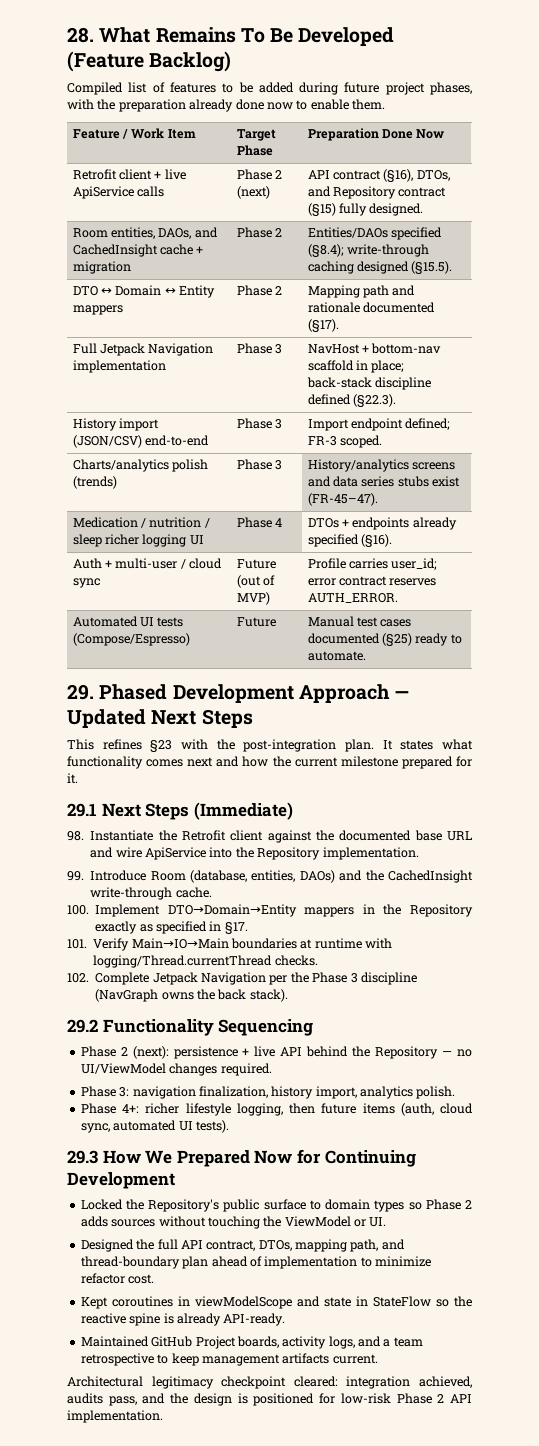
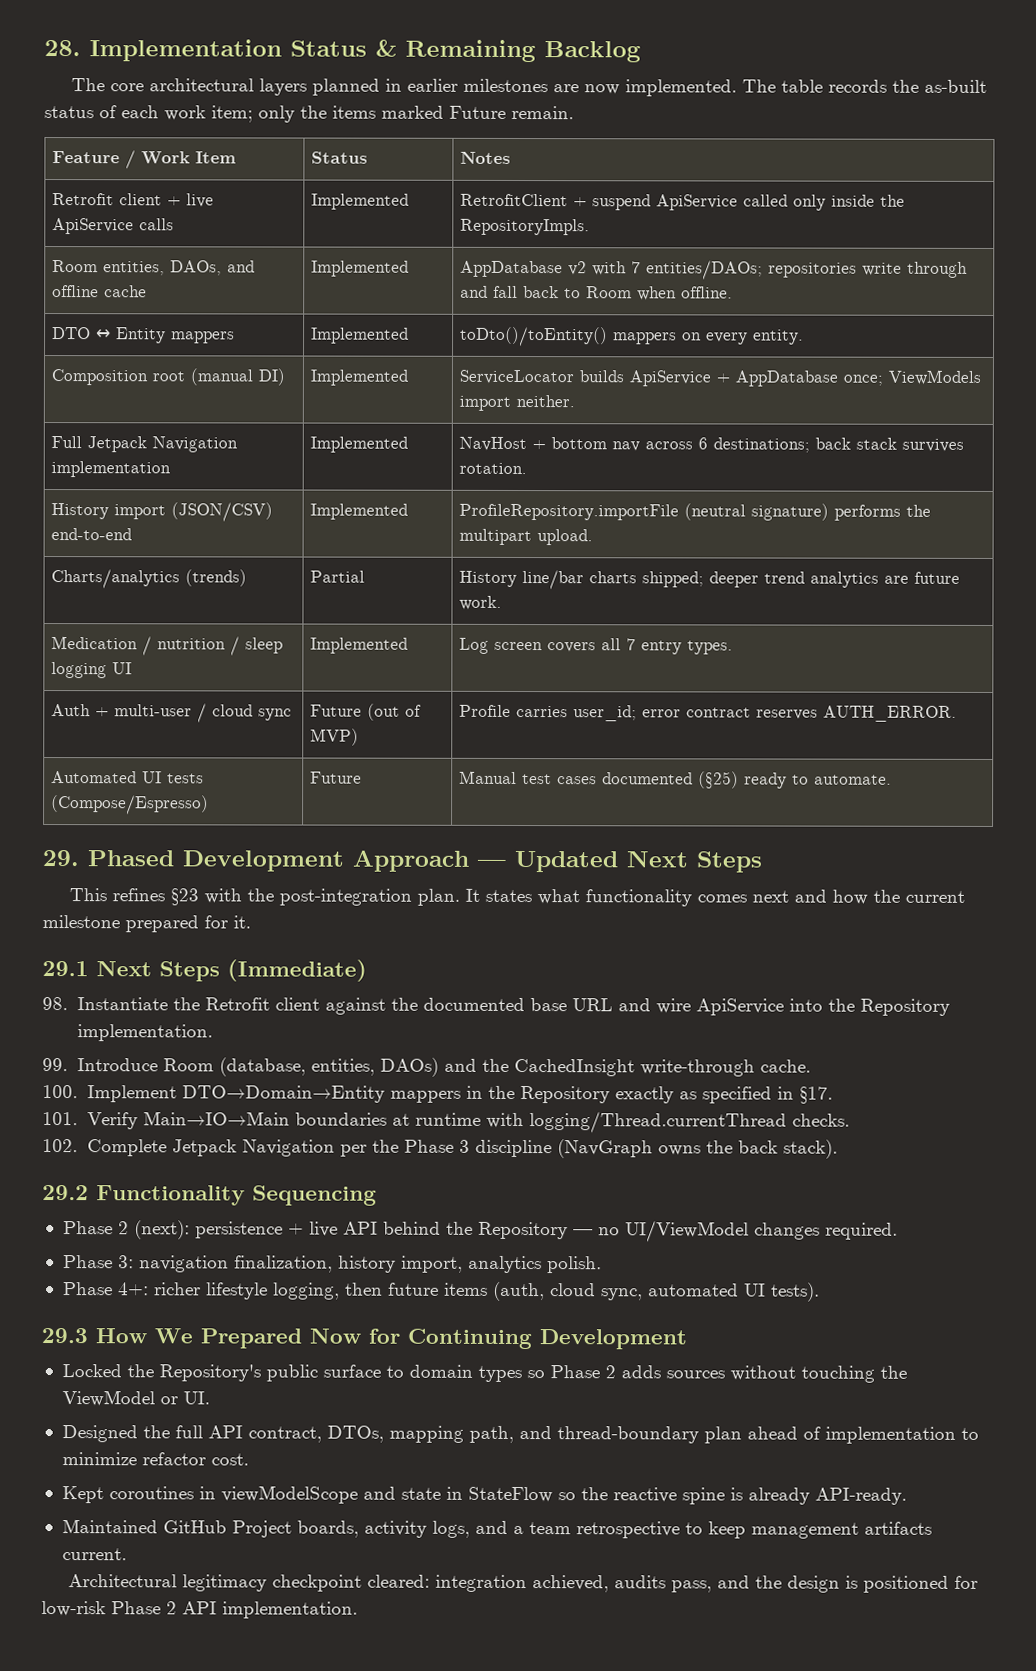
- 28. What Remains To Be Developed (Feature Backlog)
- Compiled list of features to be added during future project phases, with the preparation already done now to enable them.
+ 28. Implementation Status & Remaining Backlog
+ The core architectural layers planned in earlier milestones are now implemented. The table records the as-built status of each work item; only the items marked Future remain.
- Feature / Work Item | Target Phase | Preparation Done Now
+ Feature / Work Item | Status | Notes
- Retrofit client + live ApiService calls | Phase 2 (next) | API contract (§16), DTOs, and Repository contract (§15) fully designed.
+ Retrofit client + live ApiService calls | Implemented | RetrofitClient + suspend ApiService called only inside the RepositoryImpls.
- Room entities, DAOs, and CachedInsight cache + migration | Phase 2 | Entities/DAOs specified (§8.4); write-through caching designed (§15.5).
+ Room entities, DAOs, and offline cache | Implemented | AppDatabase v2 with 7 entities/DAOs; repositories write through and fall back to Room when offline.
- DTO ↔ Domain ↔ Entity mappers | Phase 2 | Mapping path and rationale documented (§17).
+ DTO ↔ Entity mappers | Implemented | toDto()/toEntity() mappers on every entity.
+ Composition root (manual DI) | Implemented | ServiceLocator builds ApiService + AppDatabase once; ViewModels import neither.
- Full Jetpack Navigation implementation | Phase 3 | NavHost + bottom-nav scaffold in place; back-stack discipline defined (§22.3).
- History import (JSON/CSV) end-to-end | Phase 3 | Import endpoint defined; FR-3 scoped.
+ Full Jetpack Navigation implementation | Implemented | NavHost + bottom nav across 6 destinations; back stack survives rotation.
+ History import (JSON/CSV) end-to-end | Implemented | ProfileRepository.importFile (neutral signature) performs the multipart upload.
- Charts/analytics polish (trends) | Phase 3 | History/analytics screens and data series stubs exist (FR-45–47).
+ Charts/analytics (trends) | Partial | History line/bar charts shipped; deeper trend analytics are future work.
- Medication / nutrition / sleep richer logging UI | Phase 4 | DTOs + endpoints already specified (§16).
+ Medication / nutrition / sleep logging UI | Implemented | Log screen covers all 7 entry types.

